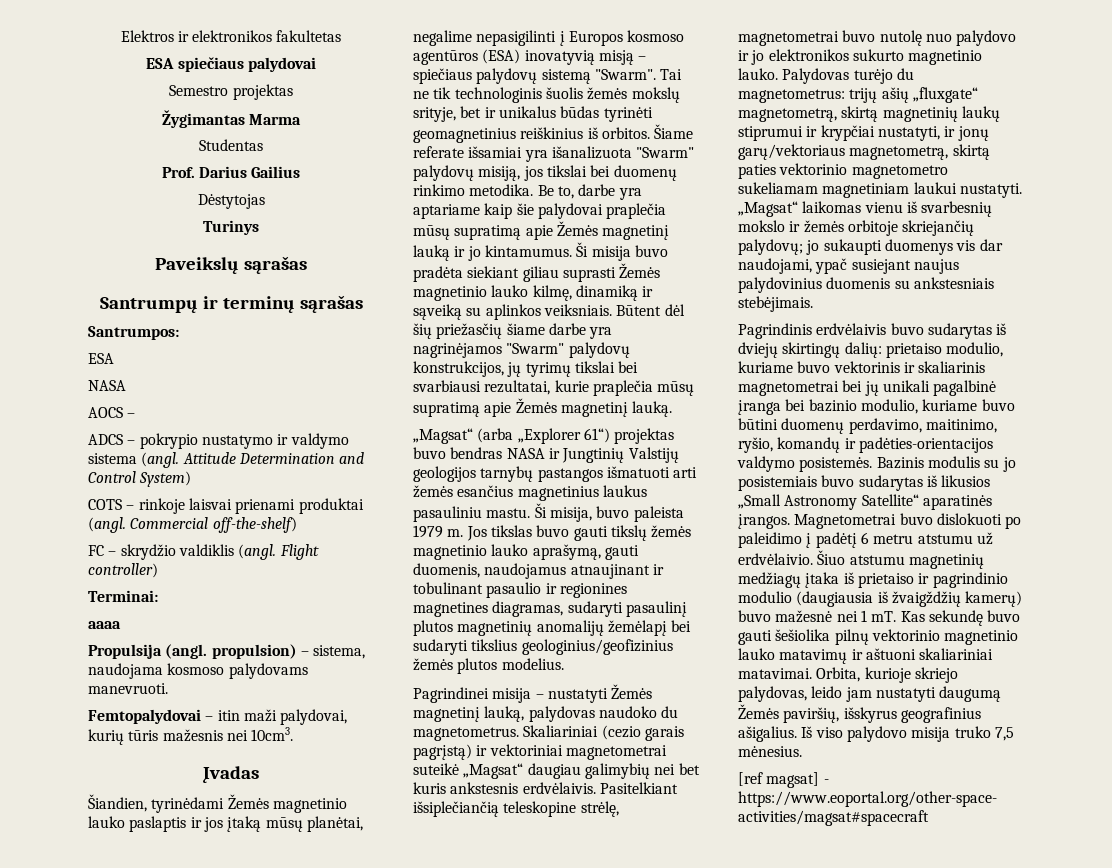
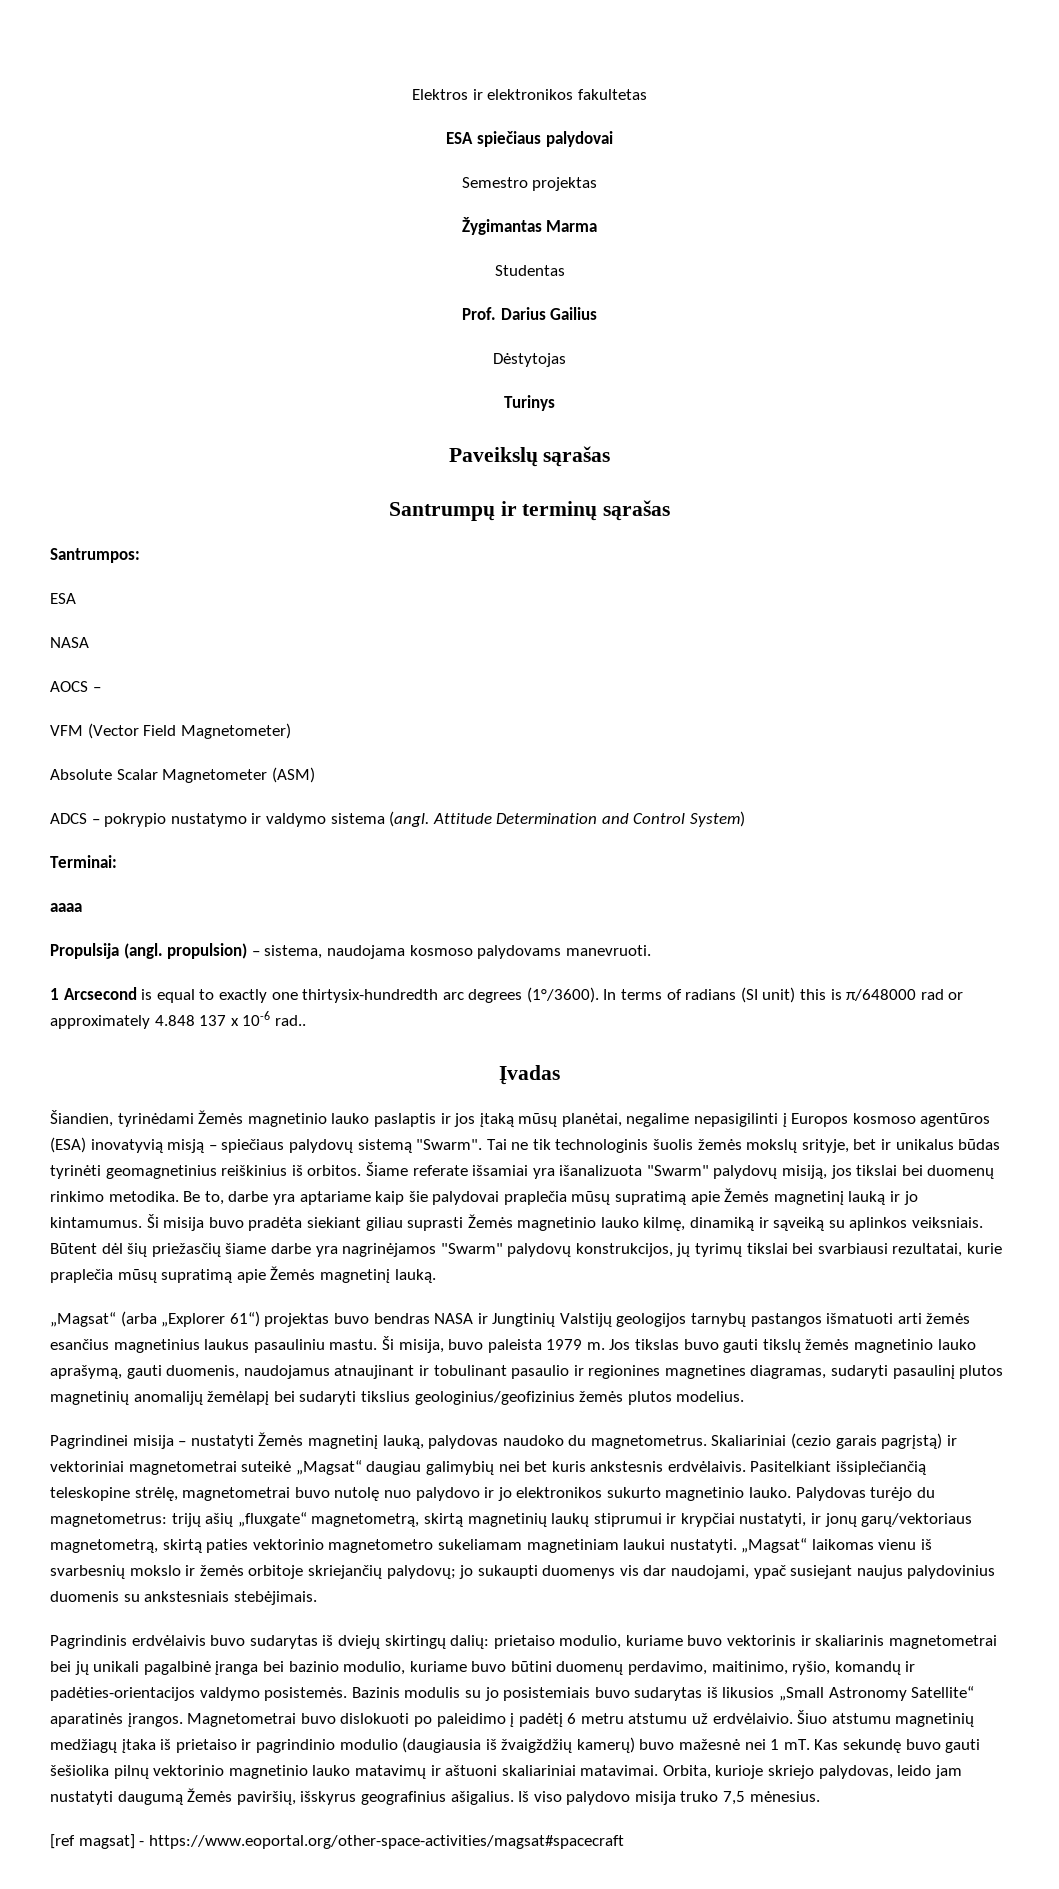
+ VFM (Vector Field Magnetometer)
+ Absolute Scalar Magnetometer (ASM)
- COTS – rinkoje laisvai prienami produktai (angl. Commercial off-the-shelf)
- FC – skrydžio valdiklis (angl. Flight controller)
- Femtopalydovai – itin maži palydovai, kurių tūris mažesnis nei 10cm3.
+ 1 Arcsecond is equal to exactly one thirtysix-hundredth arc degrees (1°/3600). In terms of radians (SI unit) this is π/648000 rad or approximately 4.848 137 x 10-6 rad..

